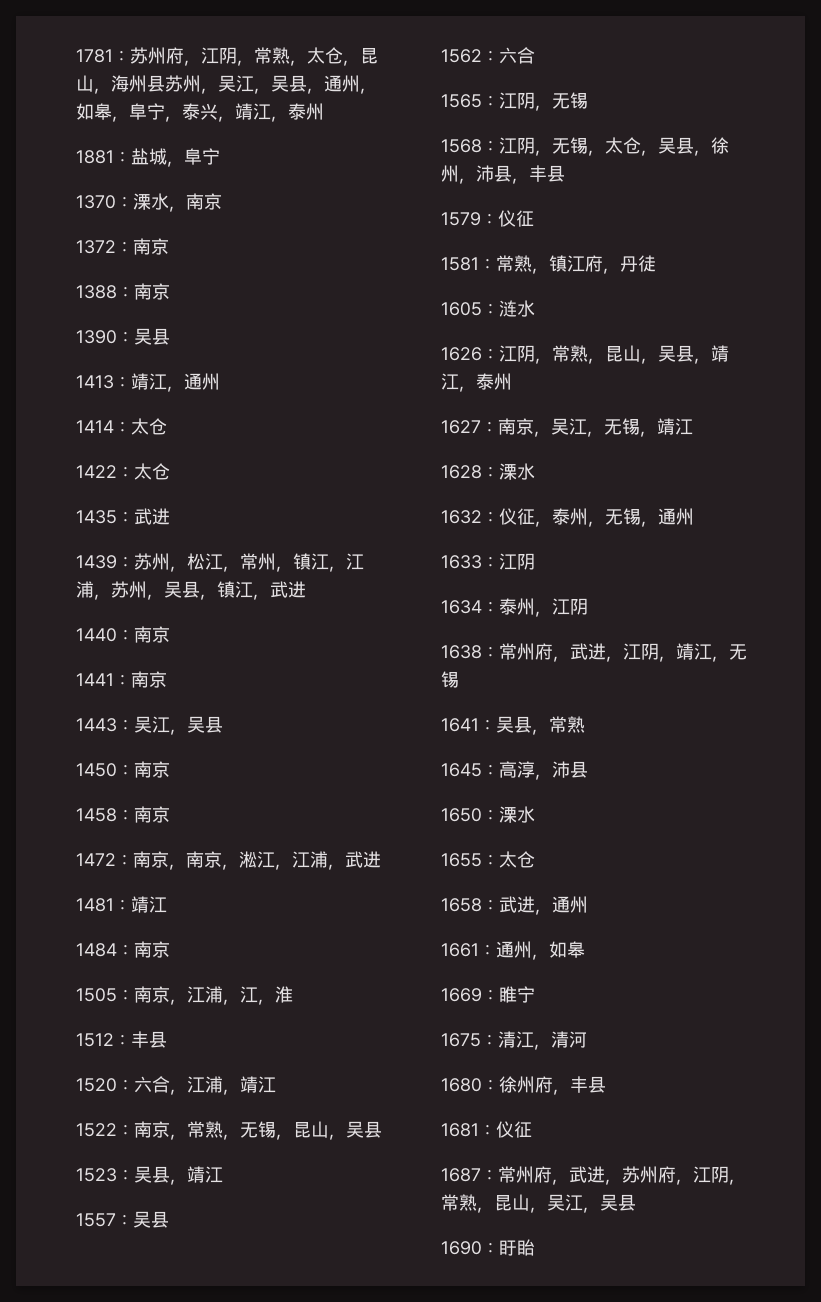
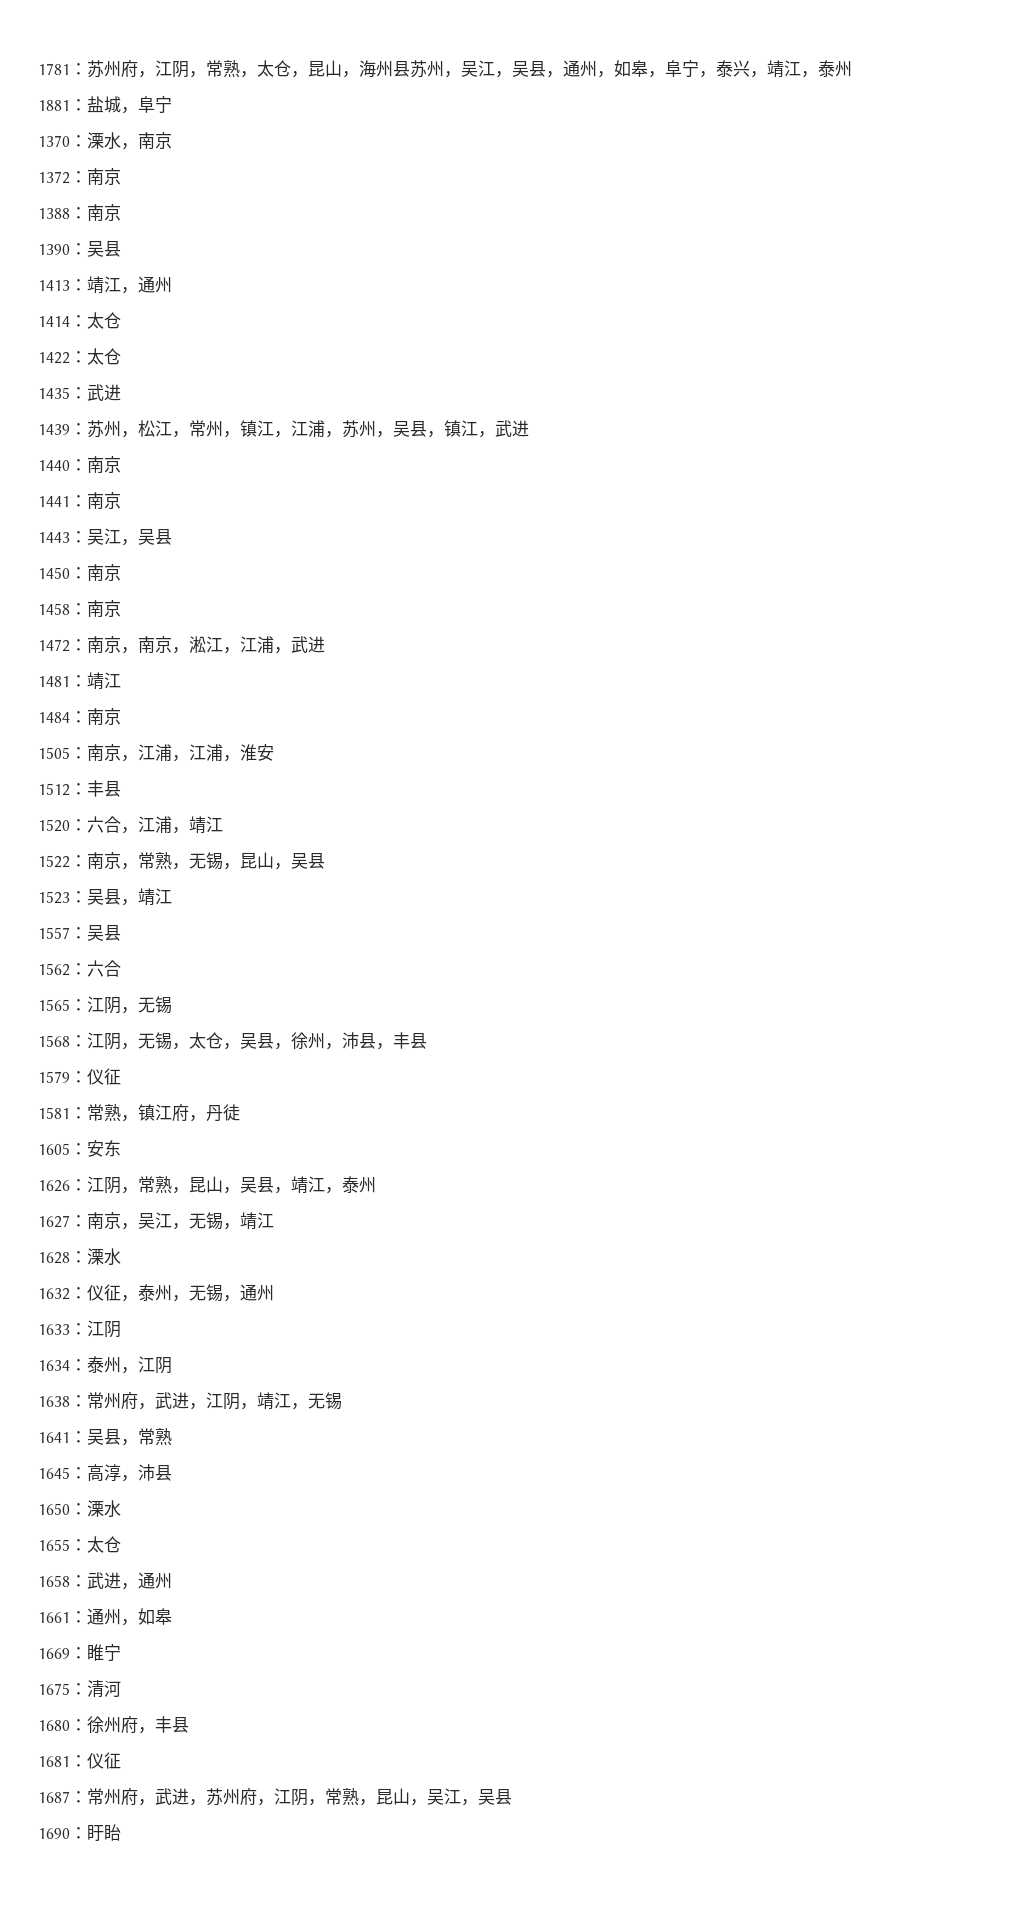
- 1505：南京，江浦，江，淮
+ 1505：南京，江浦，江浦，淮安
- 1605：涟水
+ 1605：安东
- 1675：清江，清河
+ 1675：清河

